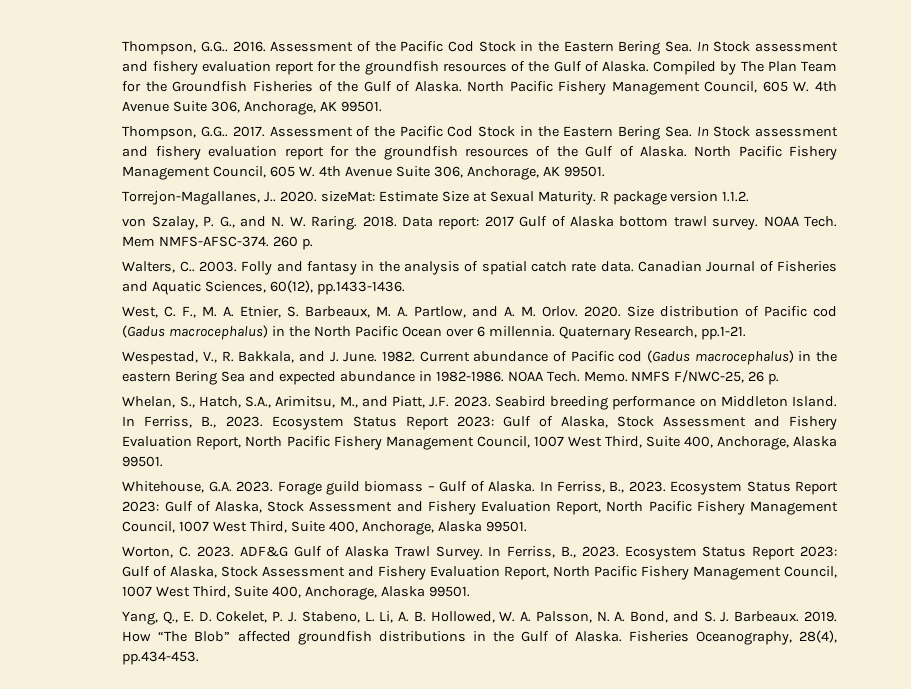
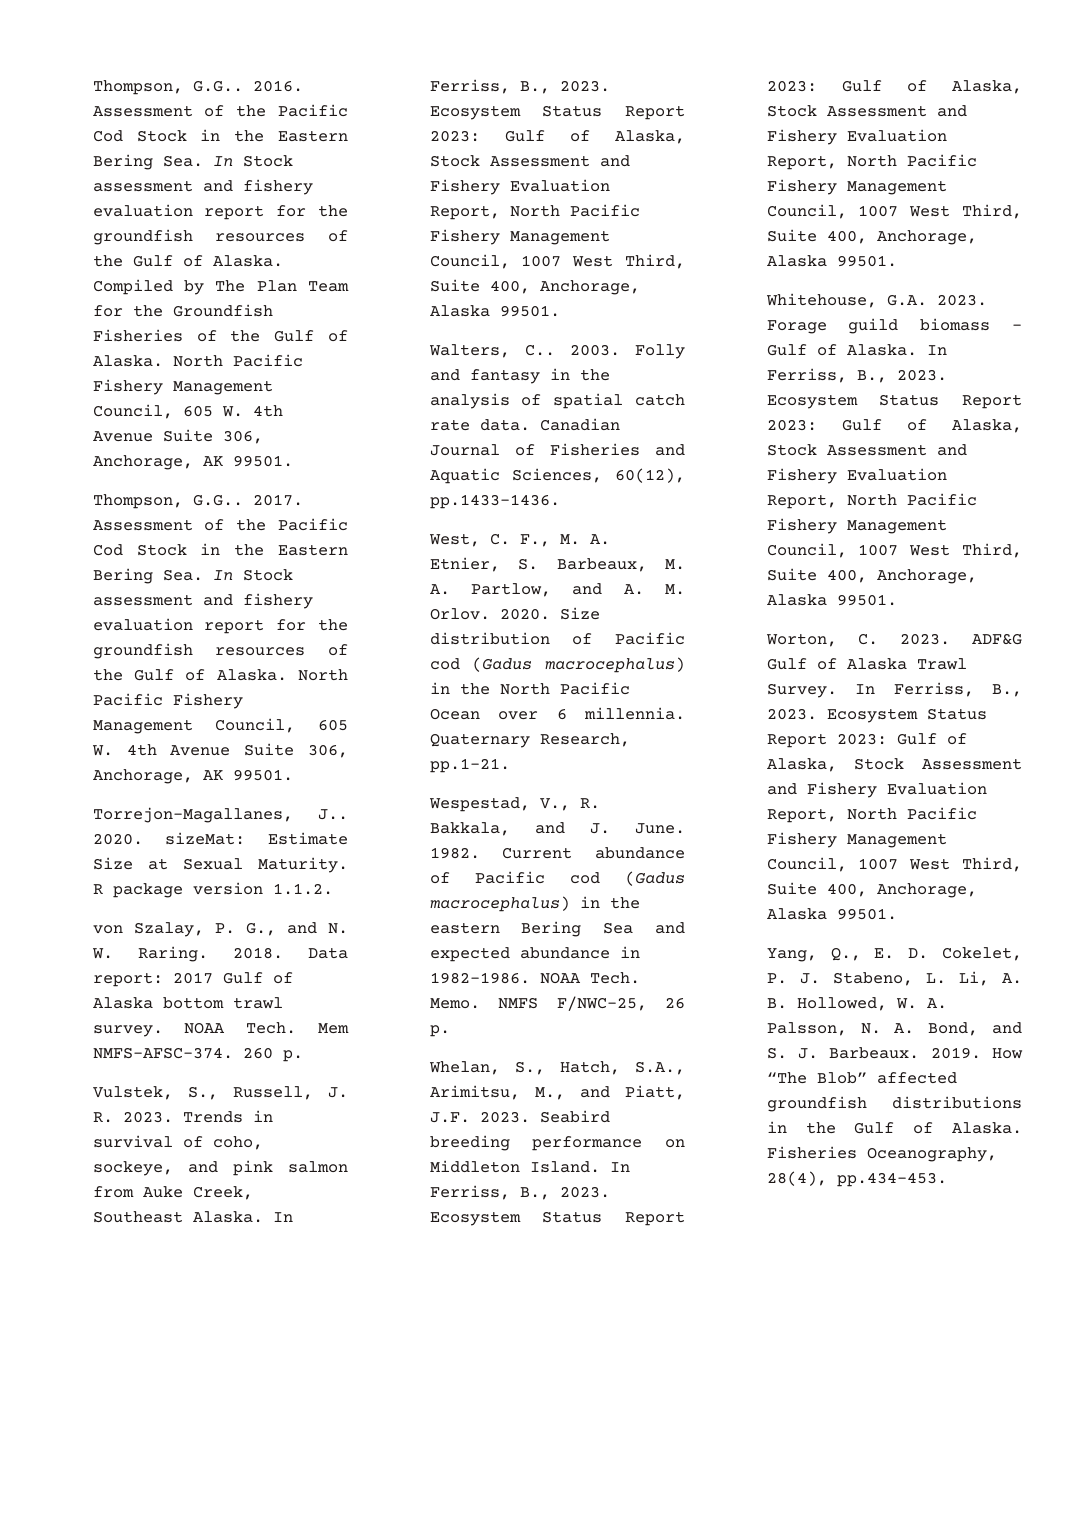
+ Vulstek, S., Russell, J. R. 2023. Trends in survival of coho, sockeye, and pink salmon from Auke Creek, Southeast Alaska. In Ferriss, B., 2023. Ecosystem Status Report 2023: Gulf of Alaska, Stock Assessment and Fishery Evaluation Report, North Pacific Fishery Management Council, 1007 West Third, Suite 400, Anchorage, Alaska 99501.

